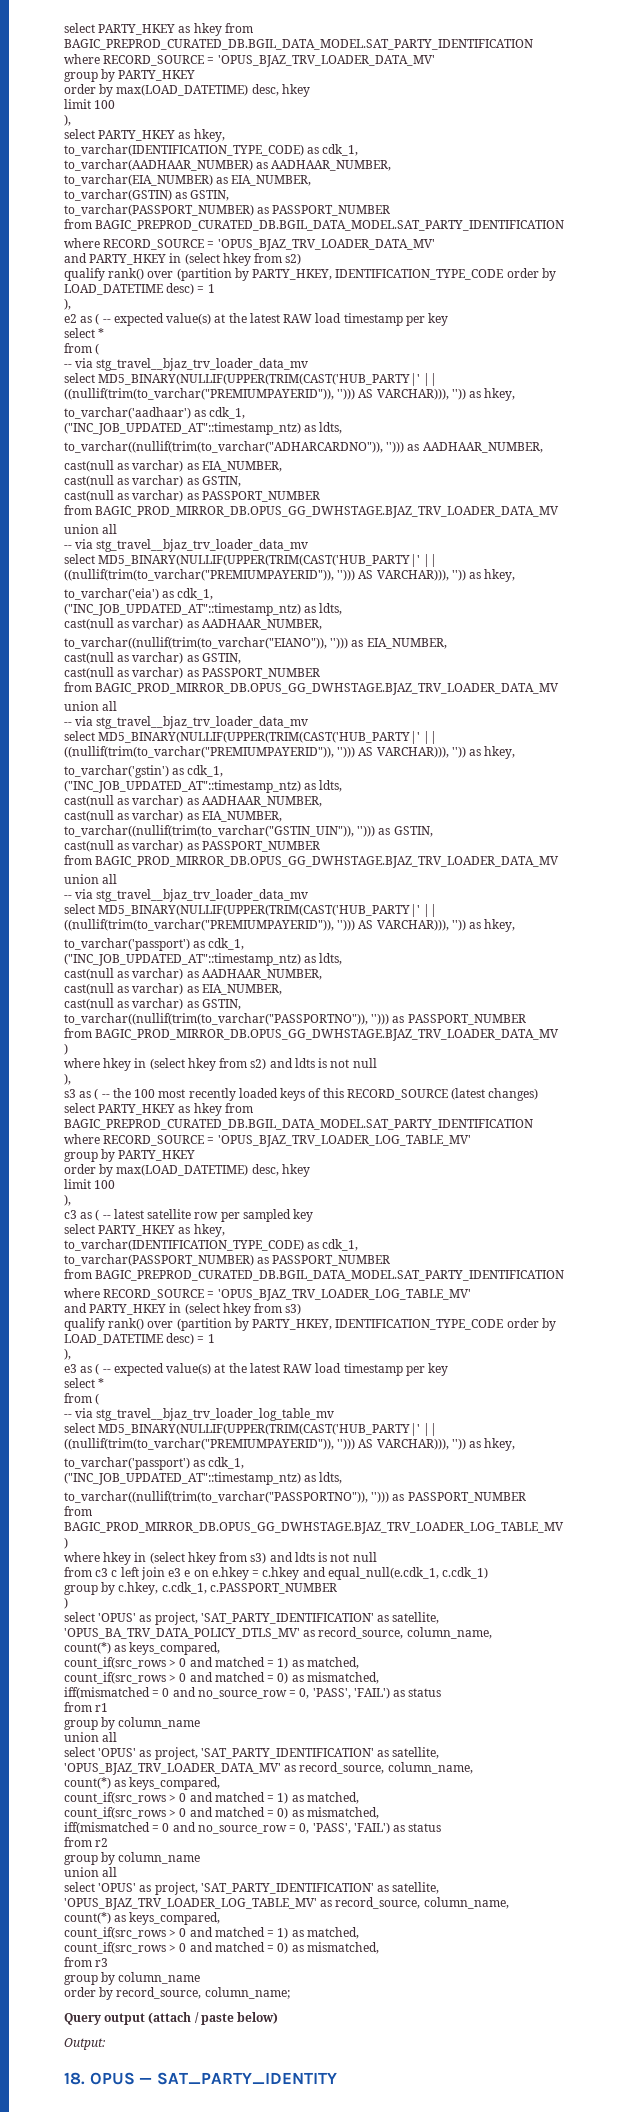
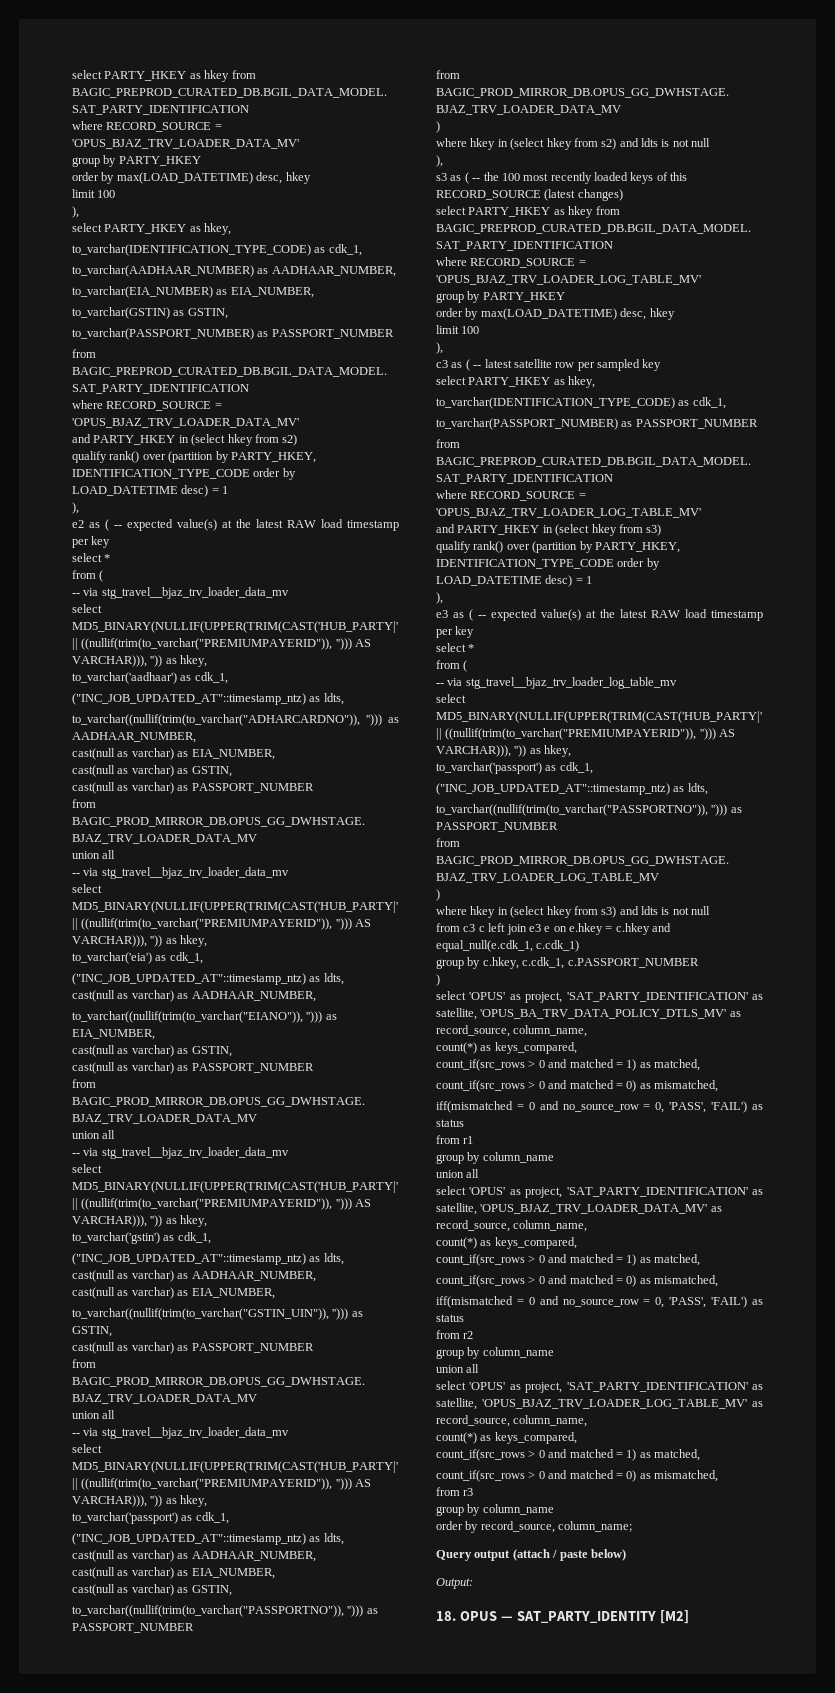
- 18. OPUS — SAT_PARTY_IDENTITY
+ 18. OPUS — SAT_PARTY_IDENTITY [M2]

